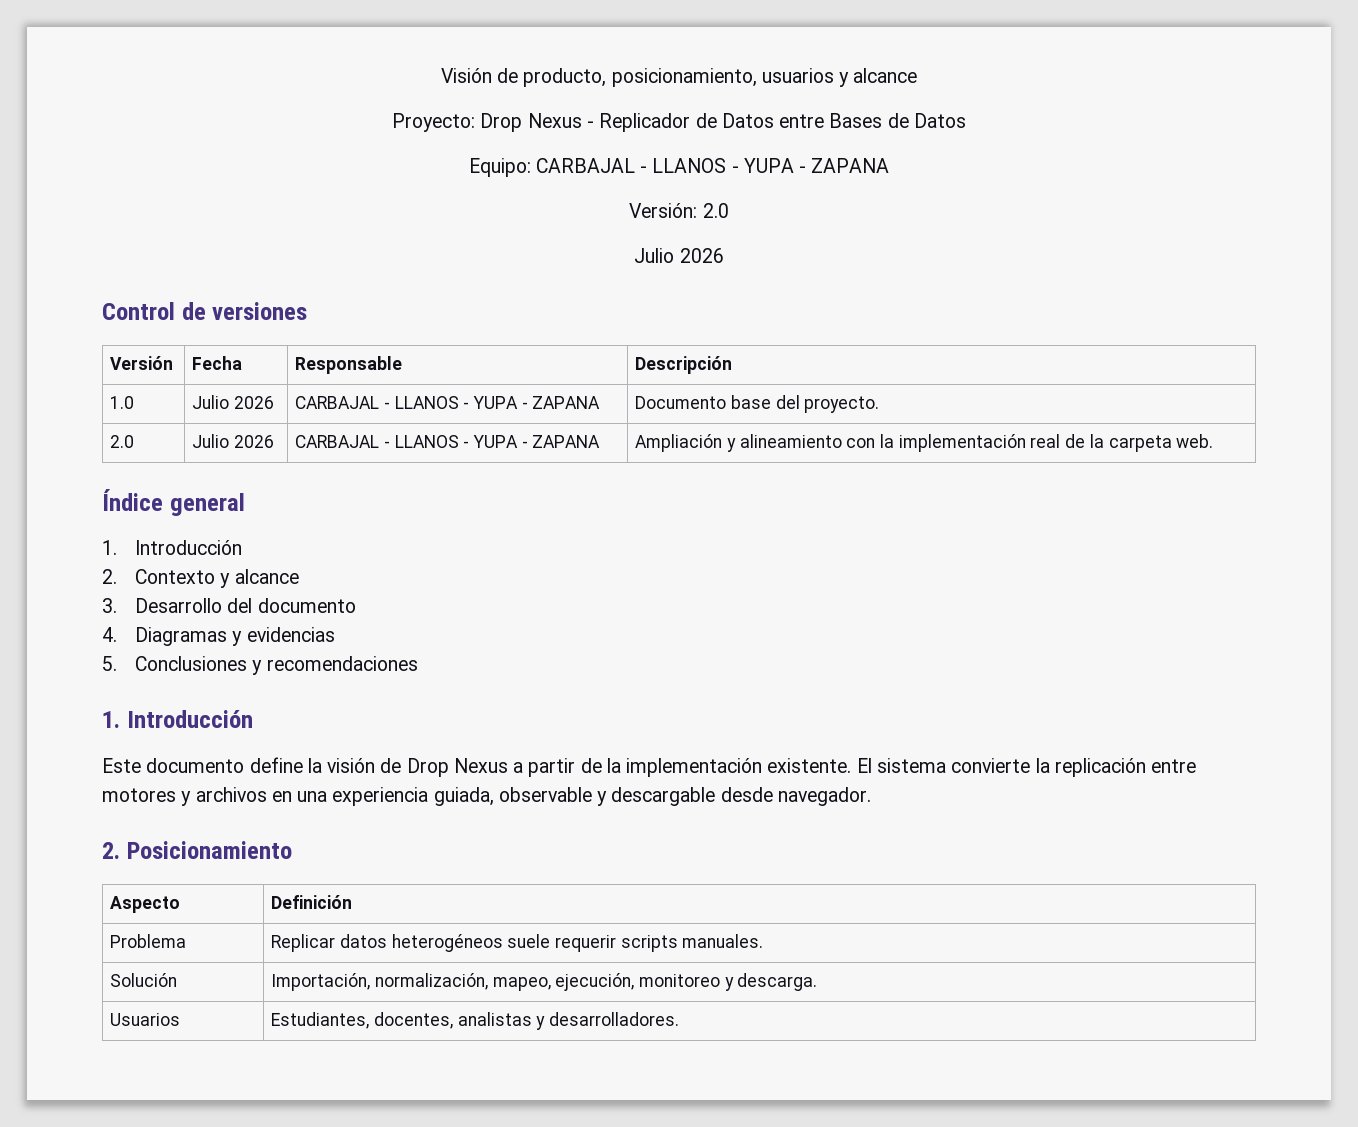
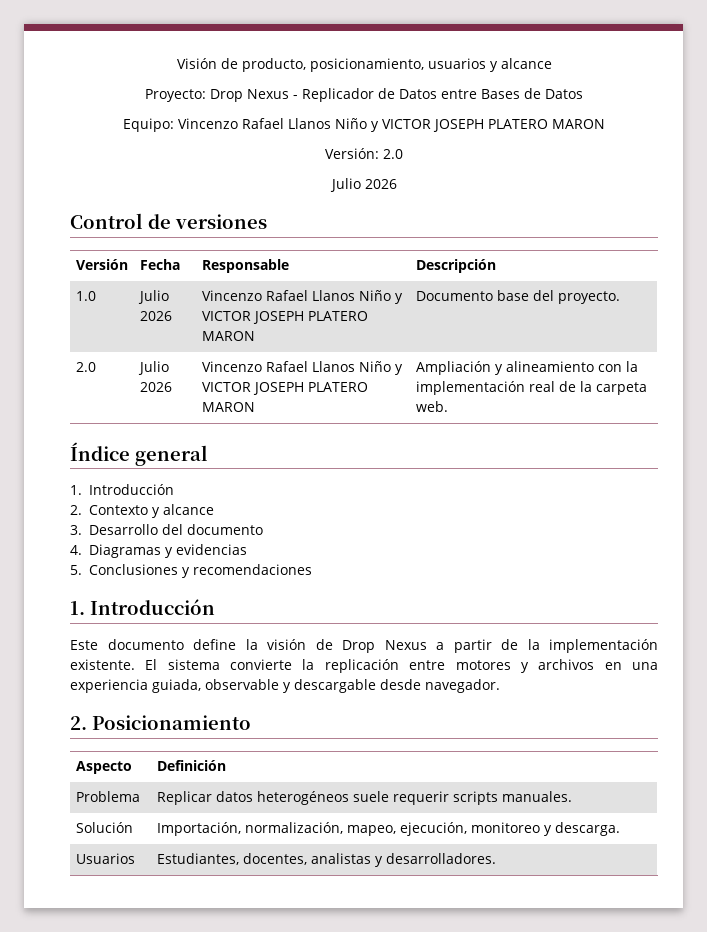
- Equipo: CARBAJAL - LLANOS - YUPA - ZAPANA
+ Equipo: Vincenzo Rafael Llanos Niño y VICTOR JOSEPH PLATERO MARON
- 1.0 | Julio 2026 | CARBAJAL - LLANOS - YUPA - ZAPANA | Documento base del proyecto.
+ 1.0 | Julio 2026 | Vincenzo Rafael Llanos Niño y VICTOR JOSEPH PLATERO MARON | Documento base del proyecto.
- 2.0 | Julio 2026 | CARBAJAL - LLANOS - YUPA - ZAPANA | Ampliación y alineamiento con la implementación real de la carpeta web.
+ 2.0 | Julio 2026 | Vincenzo Rafael Llanos Niño y VICTOR JOSEPH PLATERO MARON | Ampliación y alineamiento con la implementación real de la carpeta web.

